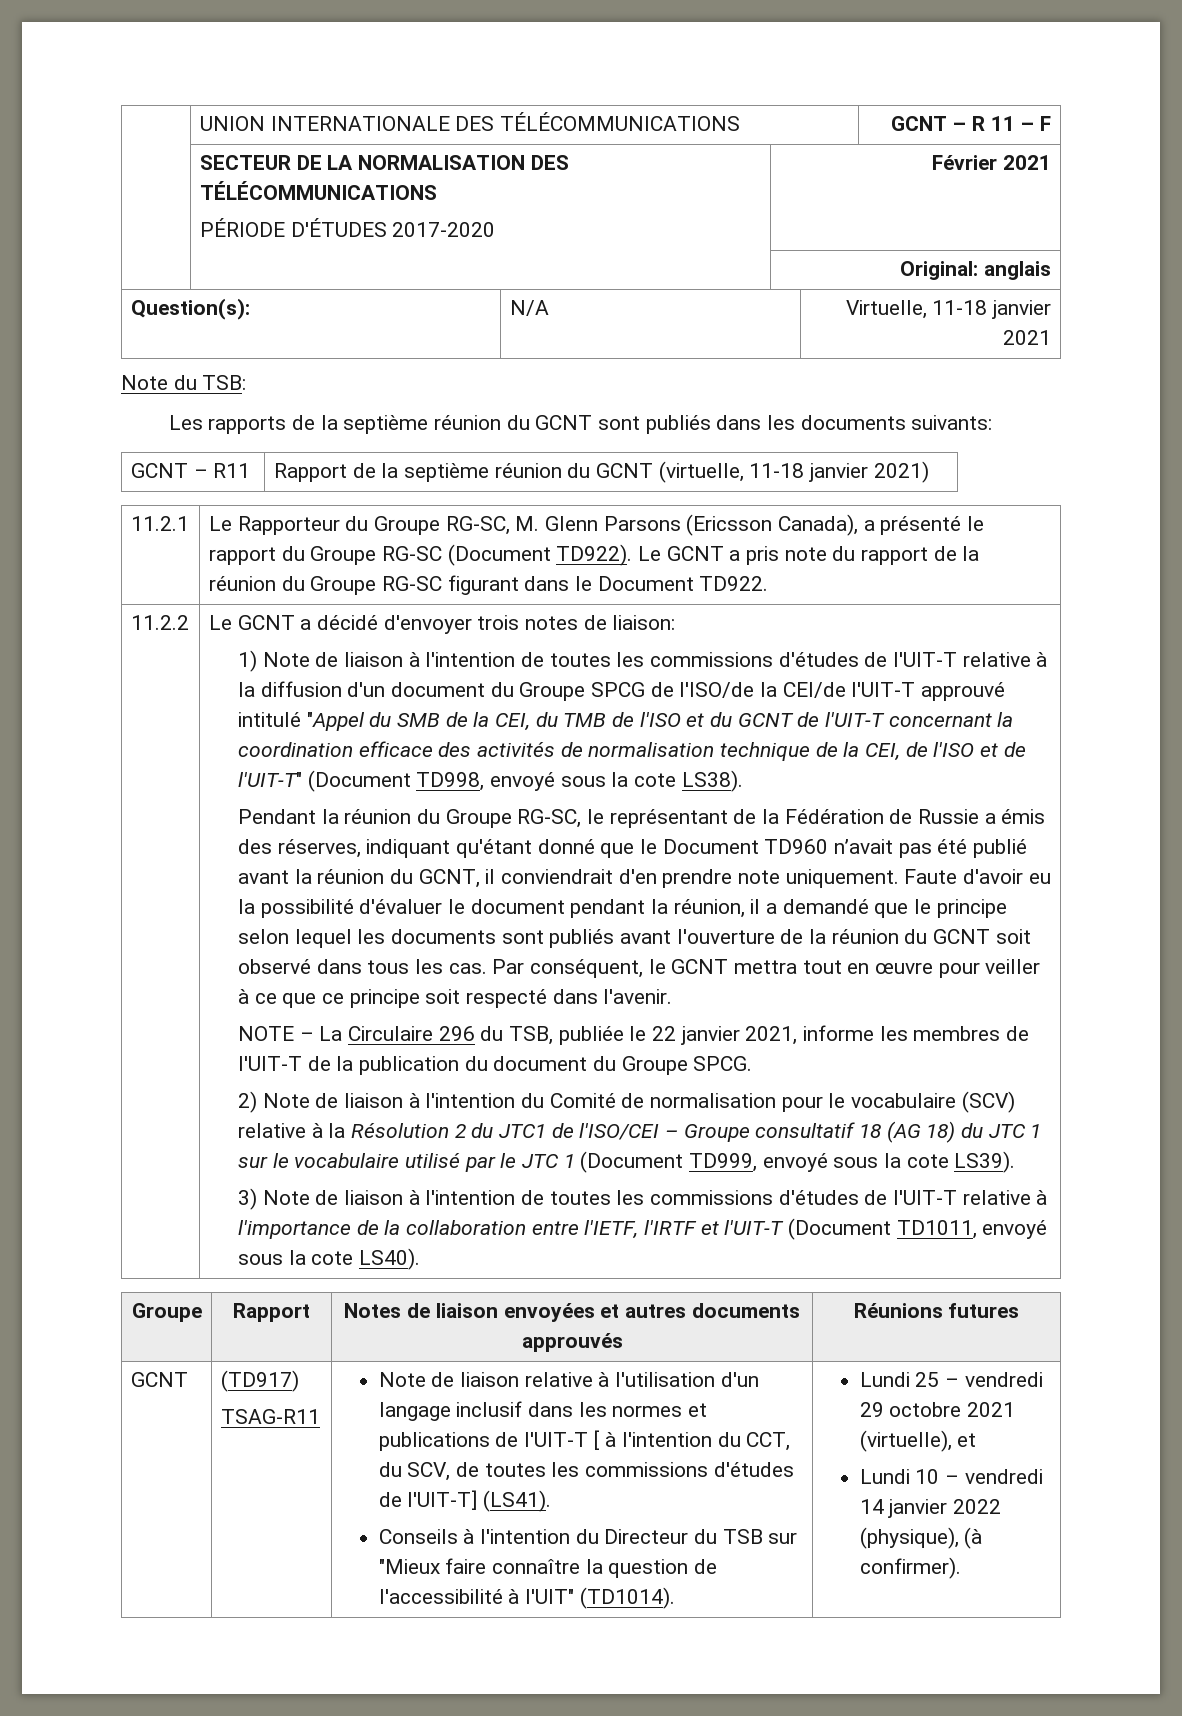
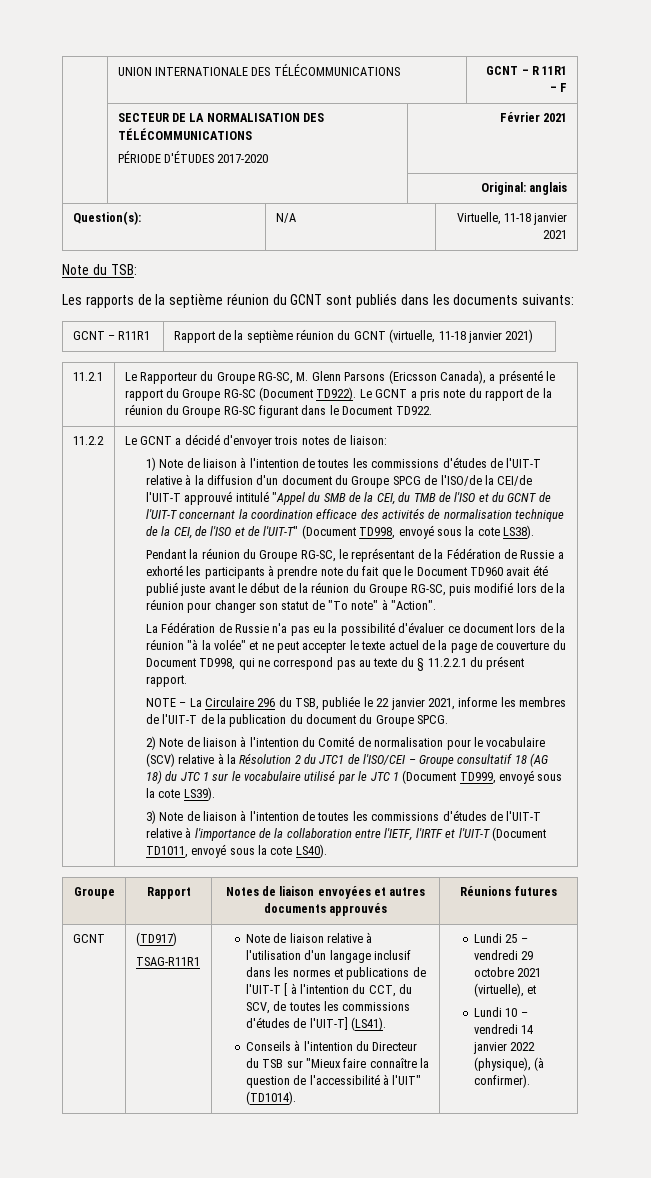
- | UNION INTERNATIONALE DES TÉLÉCOMMUNICATIONS | GCNT – R 11 – F
+ | UNION INTERNATIONALE DES TÉLÉCOMMUNICATIONS | GCNT – R 11R1 – F
- GCNT – R11 | Rapport de la septième réunion du GCNT (virtuelle, 11-18 janvier 2021)
+ GCNT – R11R1 | Rapport de la septième réunion du GCNT (virtuelle, 11-18 janvier 2021)
- Pendant la réunion du Groupe RG-SC, le représentant de la Fédération de Russie a émis des réserves, indiquant qu'étant donné que le Document TD960 n’avait pas été publié avant la réunion du GCNT, il conviendrait d'en prendre note uniquement. Faute d'avoir eu la possibilité d'évaluer le document pendant la réunion, il a demandé que le principe selon lequel les documents sont publiés avant l'ouverture de la réunion du GCNT soit observé dans tous les cas. Par conséquent, le GCNT mettra tout en œuvre pour veiller à ce que ce principe soit respecté dans l'avenir.
+ Pendant la réunion du Groupe RG-SC, le représentant de la Fédération de Russie a exhorté les participants à prendre note du fait que le Document TD960 avait été publié juste avant le début de la réunion du Groupe RG-SC, puis modifié lors de la réunion pour changer son statut de "To note" à "Action".
+ La Fédération de Russie n'a pas eu la possibilité d'évaluer ce document lors de la réunion "à la volée" et ne peut accepter le texte actuel de la page de couverture du Document TD998, qui ne correspond pas au texte du § 11.2.2.1 du présent rapport.
- TSAG-R11
+ TSAG-R11R1

